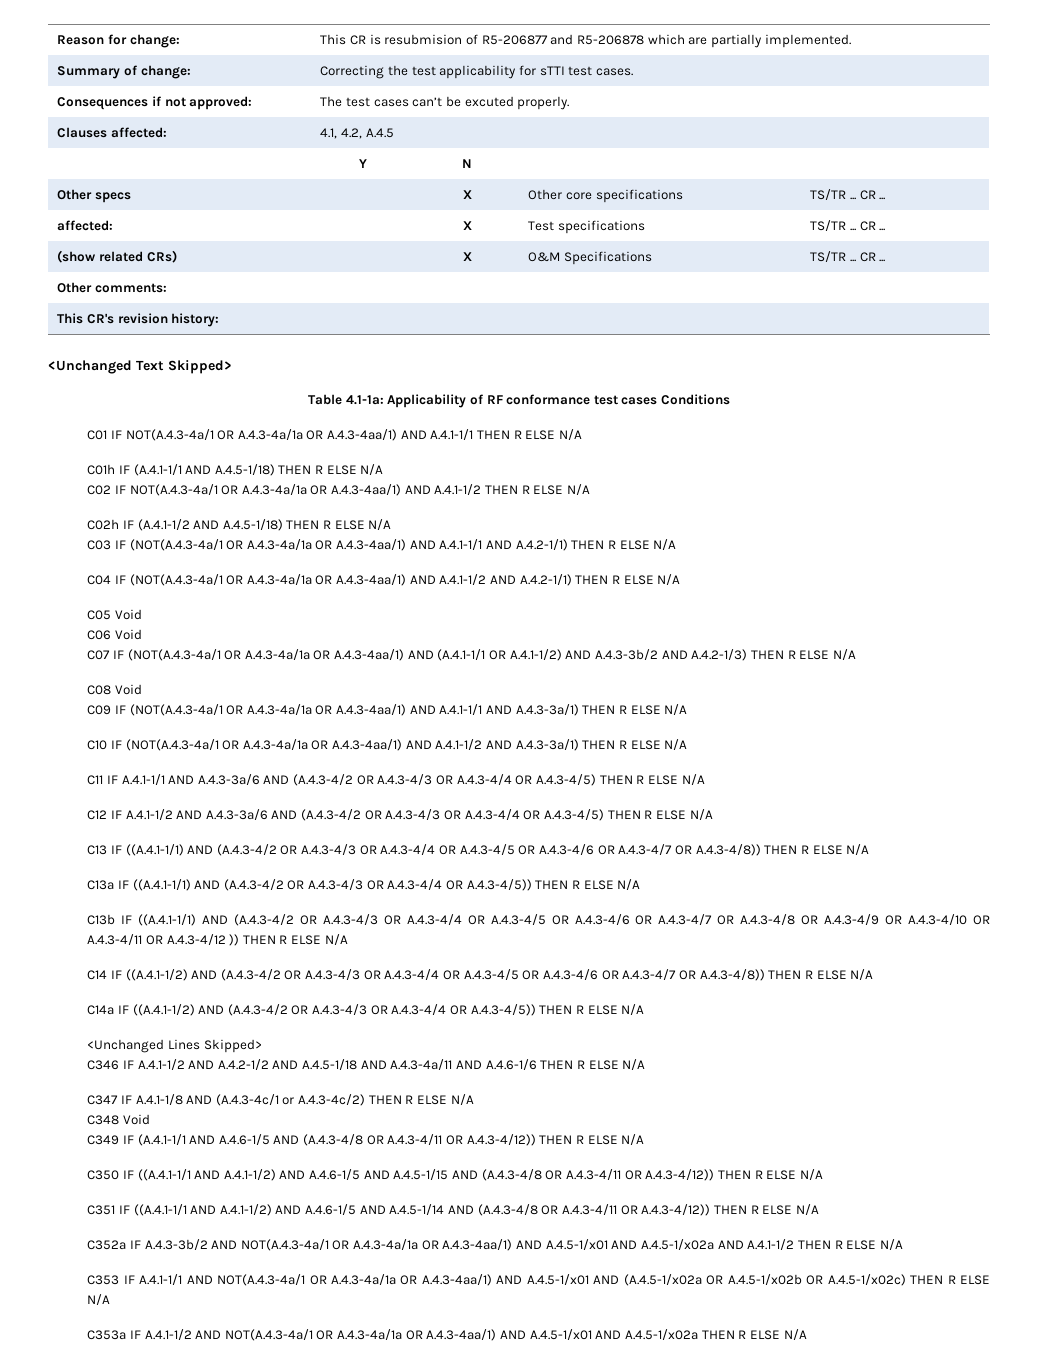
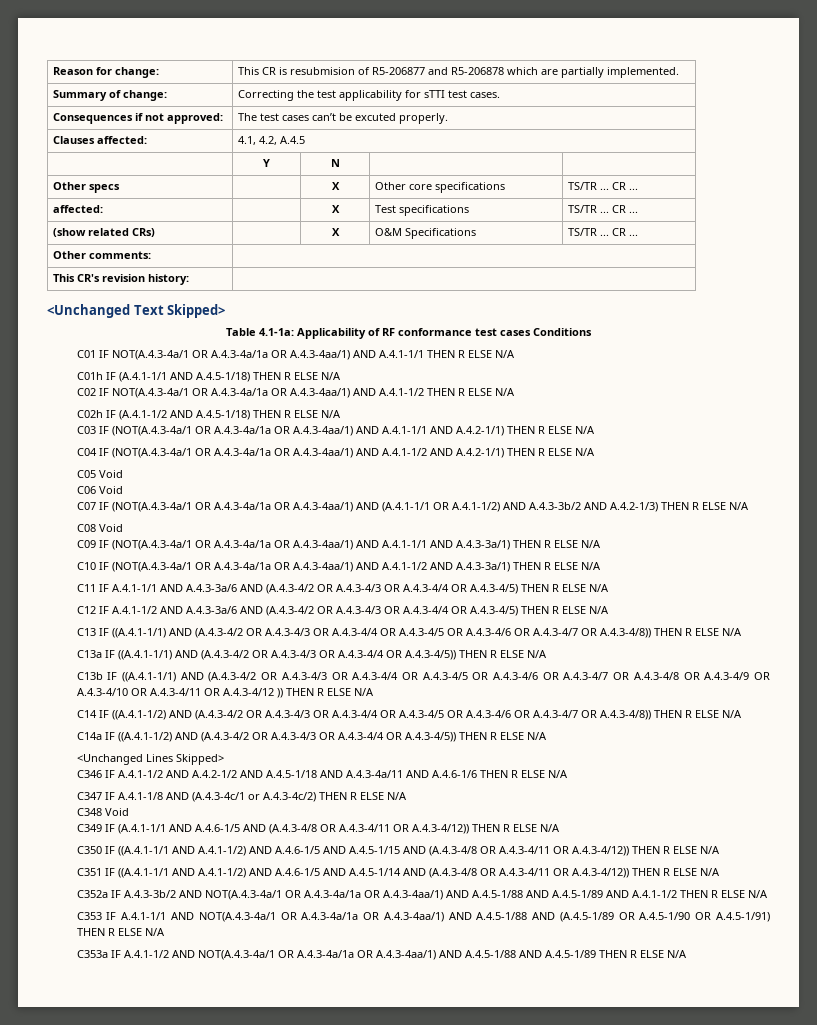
- C352a IF A.4.3-3b/2 AND NOT(A.4.3-4a/1 OR A.4.3-4a/1a OR A.4.3-4aa/1) AND A.4.5-1/x01 AND A.4.5-1/x02a AND A.4.1-1/2 THEN R ELSE N/A
+ C352a IF A.4.3-3b/2 AND NOT(A.4.3-4a/1 OR A.4.3-4a/1a OR A.4.3-4aa/1) AND A.4.5-1/88 AND A.4.5-1/89 AND A.4.1-1/2 THEN R ELSE N/A
- C353 IF A.4.1-1/1 AND NOT(A.4.3-4a/1 OR A.4.3-4a/1a OR A.4.3-4aa/1) AND A.4.5-1/x01 AND (A.4.5-1/x02a OR A.4.5-1/x02b OR A.4.5-1/x02c) THEN R ELSE N/A
+ C353 IF A.4.1-1/1 AND NOT(A.4.3-4a/1 OR A.4.3-4a/1a OR A.4.3-4aa/1) AND A.4.5-1/88 AND (A.4.5-1/89 OR A.4.5-1/90 OR A.4.5-1/91) THEN R ELSE N/A
- C353a IF A.4.1-1/2 AND NOT(A.4.3-4a/1 OR A.4.3-4a/1a OR A.4.3-4aa/1) AND A.4.5-1/x01 AND A.4.5-1/x02a THEN R ELSE N/A
+ C353a IF A.4.1-1/2 AND NOT(A.4.3-4a/1 OR A.4.3-4a/1a OR A.4.3-4aa/1) AND A.4.5-1/88 AND A.4.5-1/89 THEN R ELSE N/A

